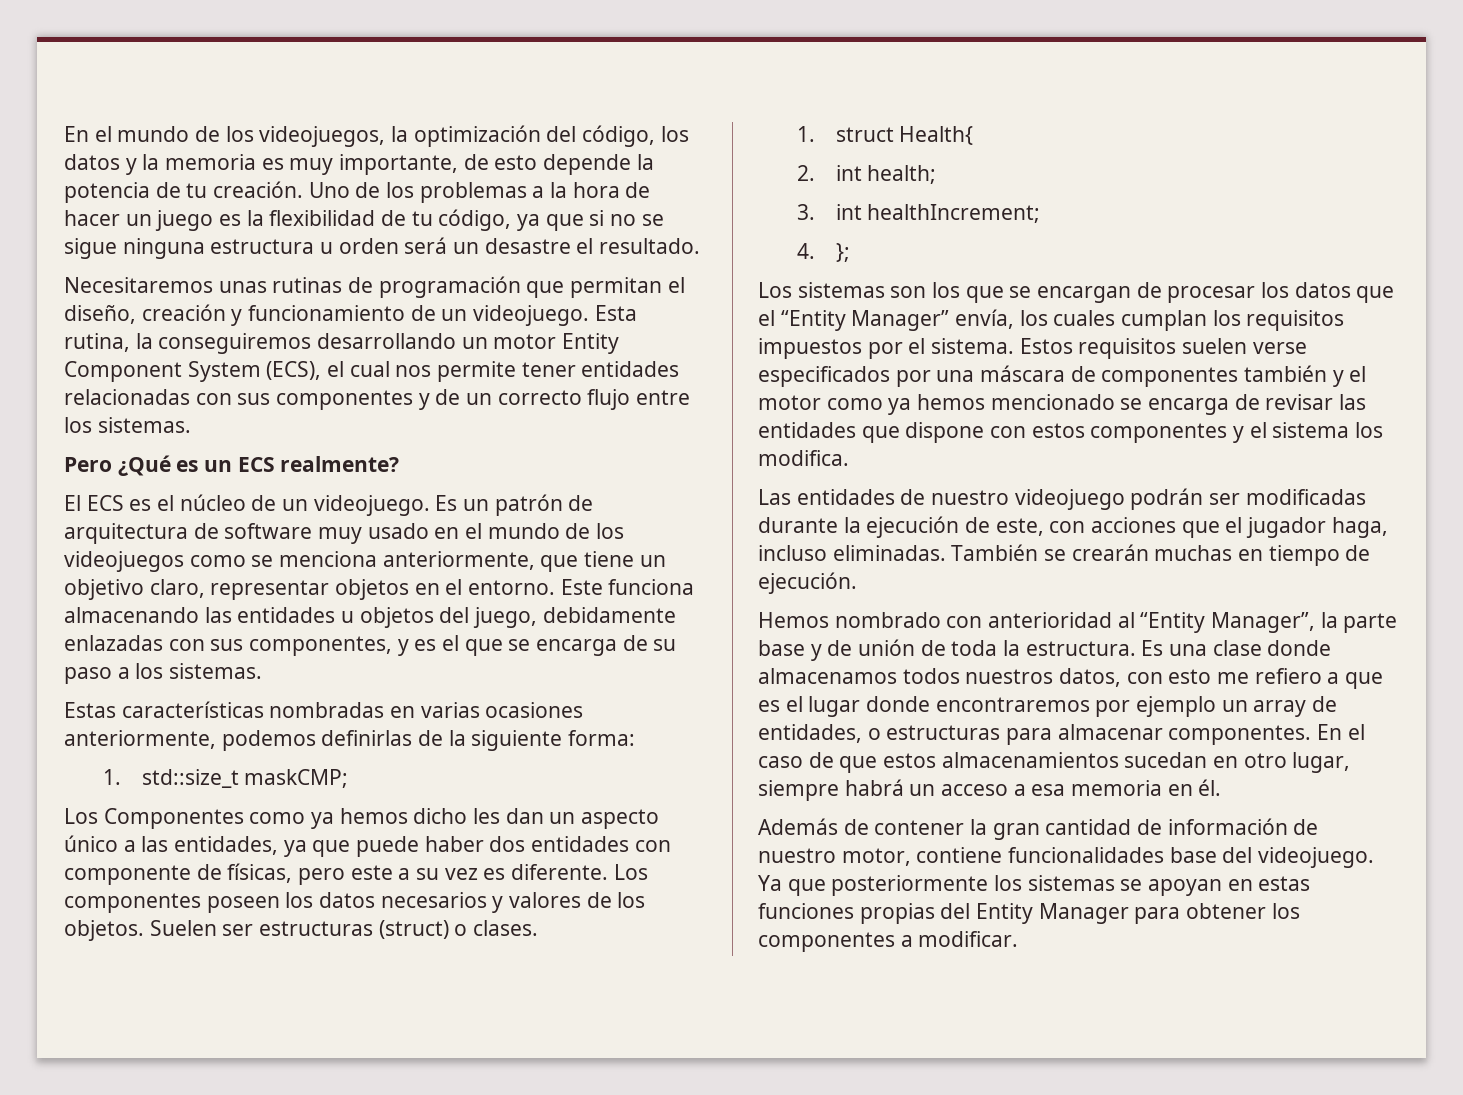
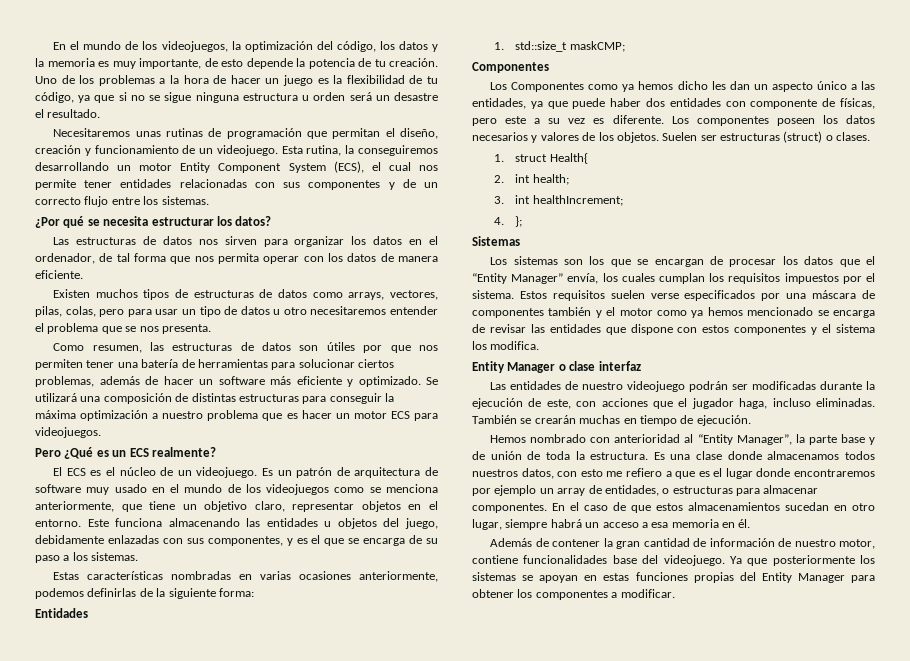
+ ¿Por qué se necesita estructurar los datos?
+ Las estructuras de datos nos sirven para organizar los datos en el ordenador, de tal forma que nos permita operar con los datos de manera eficiente.
+ Existen muchos tipos de estructuras de datos como arrays, vectores, pilas, colas, pero para usar un tipo de datos u otro necesitaremos entender el problema que se nos presenta.
+ Como resumen, las estructuras de datos son útiles por que nos permiten tener una batería de herramientas para solucionar ciertos problemas, además de hacer un software más eficiente y optimizado. Se utilizará una composición de distintas estructuras para conseguir la máxima optimización a nuestro problema que es hacer un motor ECS para videojuegos.
+ Entidades
  1. std::size_t maskCMP;
+ Componentes
+ Sistemas
+ Entity Manager o clase interfaz

